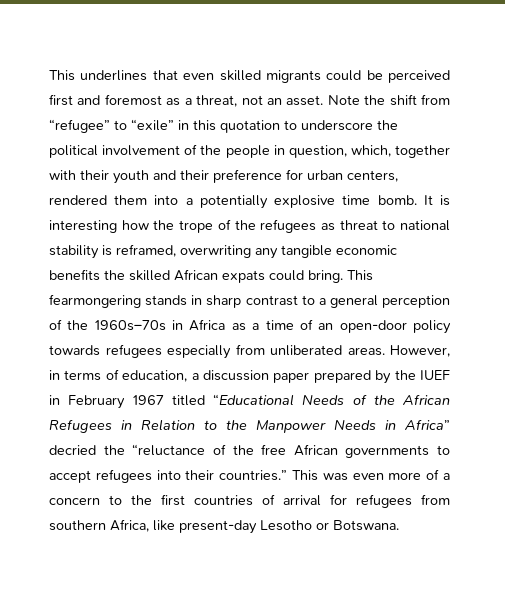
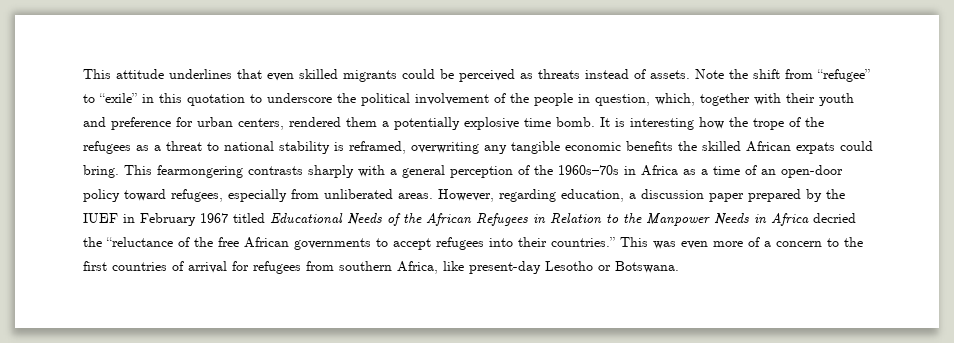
- This underlines that even skilled migrants could be perceived first and foremost as a threat, not an asset.
+ This attitude underlines that even skilled migrants could be perceived as threats instead of assets.
- Note the shift from “refugee” to “exile” in this quotation to underscore the political involvement of the people in question, which, together with their youth and their preference for urban centers, rendered them into a potentially explosive time bomb.
+ Note the shift from “refugee” to “exile” in this quotation to underscore the political involvement of the people in question, which, together with their youth and preference for urban centers, rendered them a potentially explosive time bomb.
- It is interesting how the trope of the refugees as threat to national stability is reframed, overwriting any tangible economic benefits the skilled African expats could bring.
+ It is interesting how the trope of the refugees as a threat to national stability is reframed, overwriting any tangible economic benefits the skilled African expats could bring.
- This fearmongering stands in sharp contrast to a general perception of the 1960s–70s in Africa as a time of an open-door policy towards refugees especially from unliberated areas.
+ This fearmongering contrasts sharply with a general perception of the 1960s–70s in Africa as a time of an open-door policy toward refugees, especially from unliberated areas.
- However, in terms of education, a discussion paper prepared by the IUEF in February 1967 titled “Educational Needs of the African Refugees in Relation to the Manpower Needs in Africa” decried the “reluctance of the free African governments to accept refugees into their countries.”
+ However, regarding education, a discussion paper prepared by the IUEF in February 1967 titled Educational Needs of the African Refugees in Relation to the Manpower Needs in Africa decried the “reluctance of the free African governments to accept refugees into their countries.”

